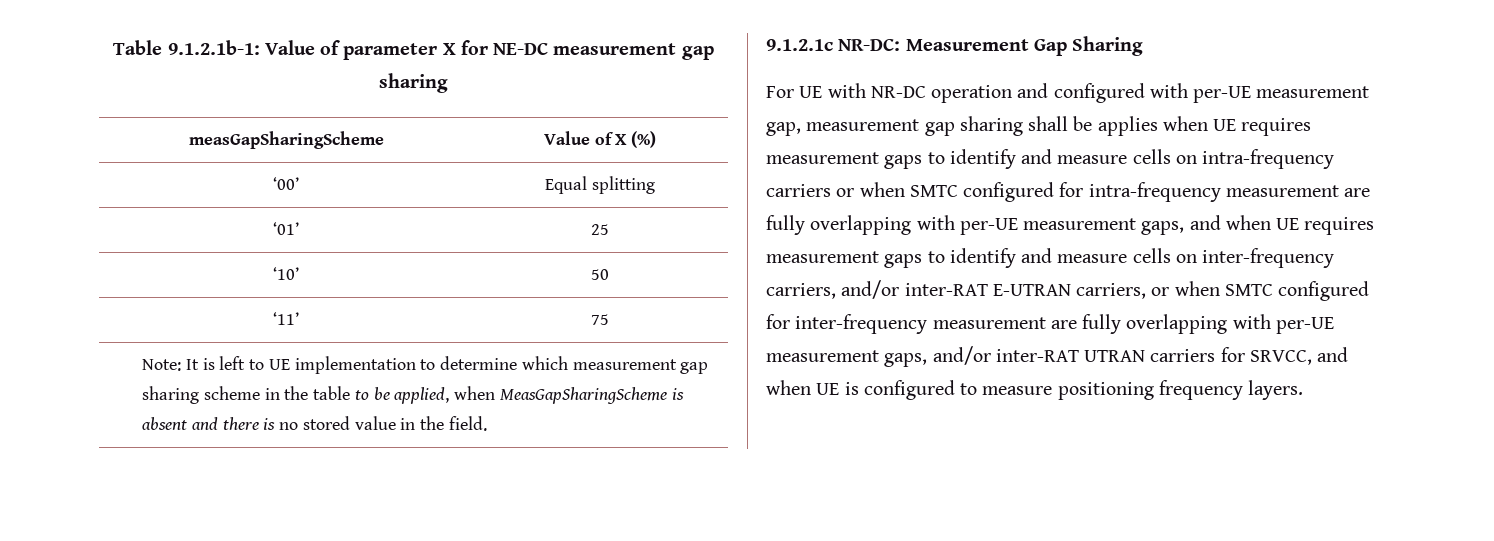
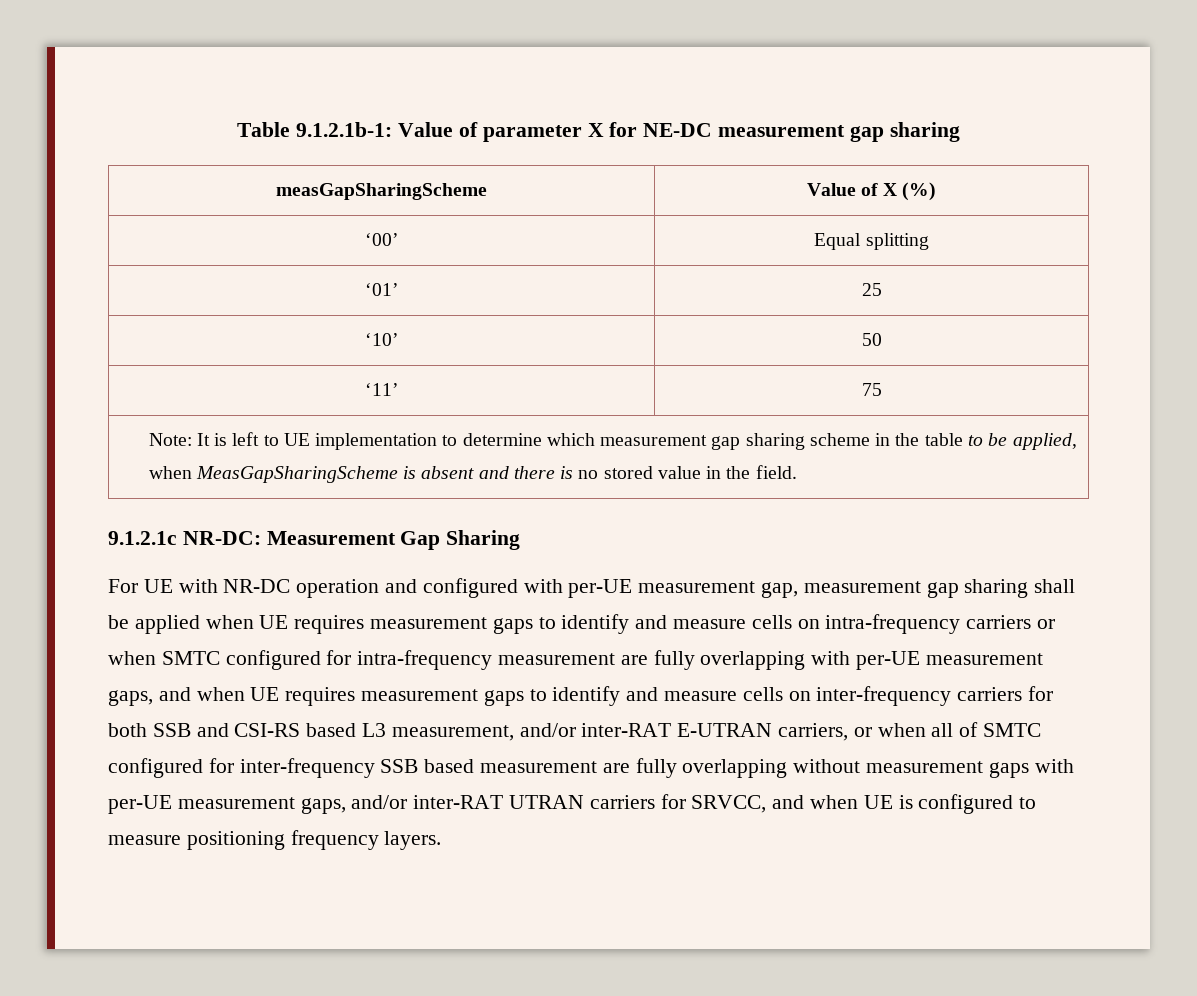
- For UE with NR-DC operation and configured with per-UE measurement gap, measurement gap sharing shall be applies when UE requires measurement gaps to identify and measure cells on intra-frequency carriers or when SMTC configured for intra-frequency measurement are fully overlapping with per-UE measurement gaps, and when UE requires measurement gaps to identify and measure cells on inter-frequency carriers, and/or inter-RAT E-UTRAN carriers, or when SMTC configured for inter-frequency measurement are fully overlapping with per-UE measurement gaps, and/or inter-RAT UTRAN carriers for SRVCC, and when UE is configured to measure positioning frequency layers.
+ For UE with NR-DC operation and configured with per-UE measurement gap, measurement gap sharing shall be applied when UE requires measurement gaps to identify and measure cells on intra-frequency carriers or when SMTC configured for intra-frequency measurement are fully overlapping with per-UE measurement gaps, and when UE requires measurement gaps to identify and measure cells on inter-frequency carriers for both SSB and CSI-RS based L3 measurement, and/or inter-RAT E-UTRAN carriers, or when all of SMTC configured for inter-frequency SSB based measurement are fully overlapping without measurement gaps with per-UE measurement gaps, and/or inter-RAT UTRAN carriers for SRVCC, and when UE is configured to measure positioning frequency layers.

